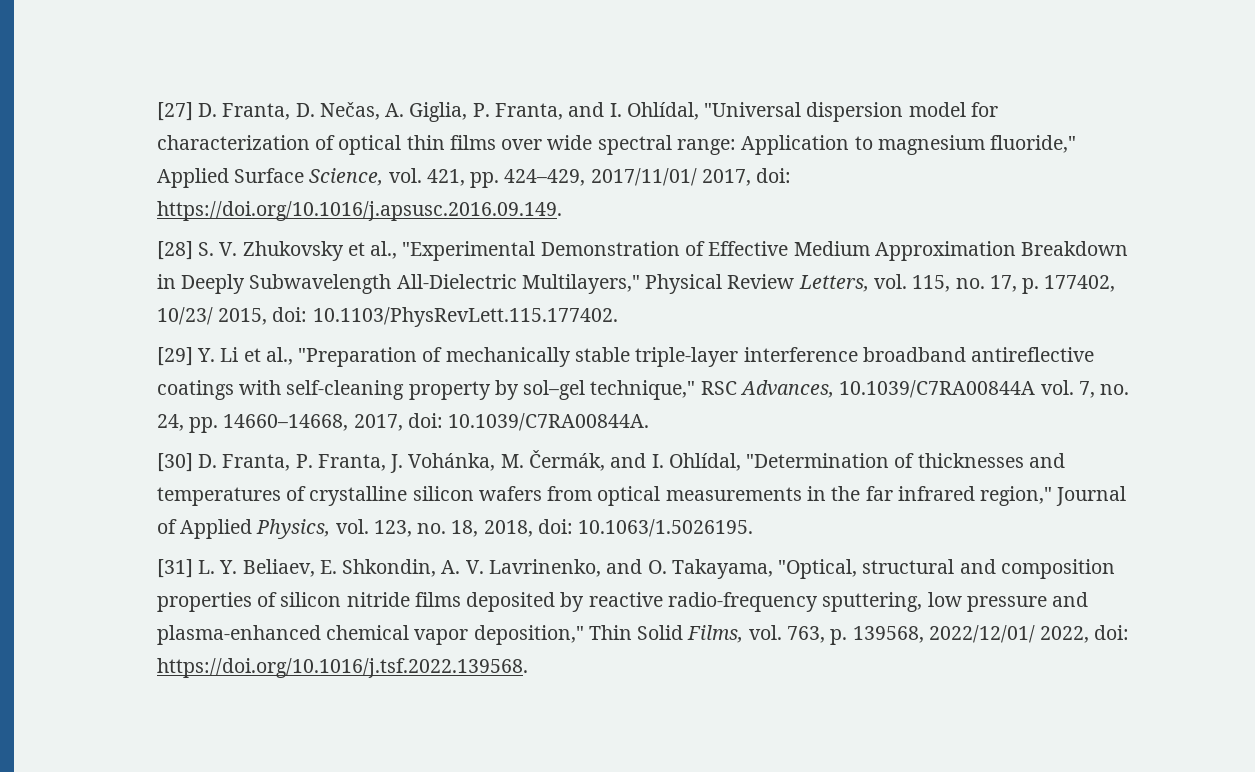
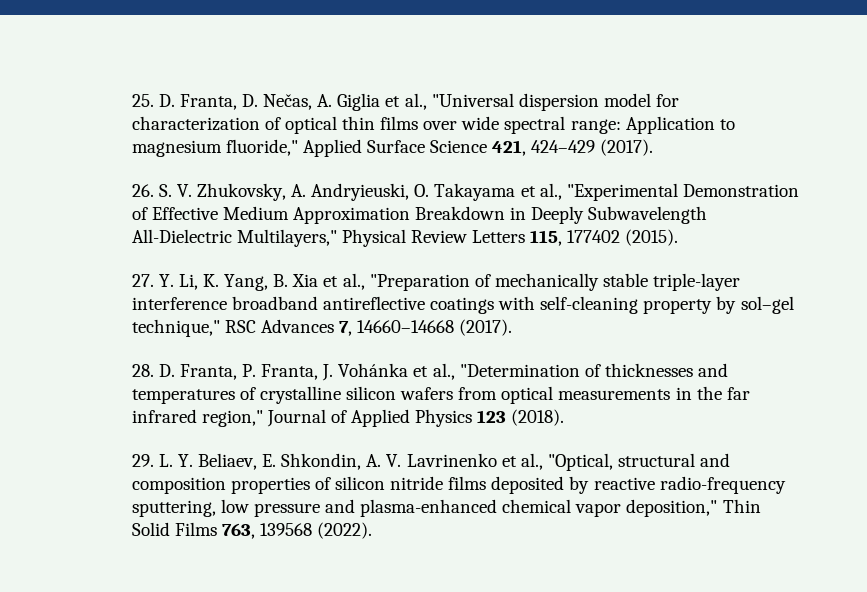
- [27] D. Franta, D. Nečas, A. Giglia, P. Franta, and I. Ohlídal, "Universal dispersion model for characterization of optical thin films over wide spectral range:
+ 25. D. Franta, D. Nečas, A. Giglia et al., "Universal dispersion model for characterization of optical thin films over wide spectral range:
- Application to magnesium fluoride," Applied Surface Science, vol. 421, pp. 424–429, 2017/11/01/ 2017, doi: https://doi.org/10.1016/j.apsusc.2016.09.149.
- [28] S. V. Zhukovsky et al., "Experimental Demonstration of Effective Medium Approximation Breakdown in Deeply Subwavelength All-Dielectric Multilayers," Physical Review Letters, vol. 115, no. 17, p. 177402, 10/23/ 2015, doi: 10.1103/PhysRevLett.115.177402.
- [29] Y. Li et al., "Preparation of mechanically stable triple-layer interference broadband antireflective coatings with self-cleaning property by sol–gel technique," RSC Advances, 10.1039/C7RA00844A vol. 7, no. 24, pp. 14660–14668, 2017, doi: 10.1039/C7RA00844A.
- [30] D. Franta, P. Franta, J. Vohánka, M. Čermák, and I. Ohlídal, "Determination of thicknesses and temperatures of crystalline silicon wafers from optical measurements in the far infrared region," Journal of Applied Physics, vol. 123, no. 18, 2018, doi: 10.1063/1.5026195.
- [31] L. Y. Beliaev, E. Shkondin, A. V. Lavrinenko, and O. Takayama, "Optical, structural and composition properties of silicon nitride films deposited by reactive radio-frequency sputtering, low pressure and plasma-enhanced chemical vapor deposition," Thin Solid Films, vol. 763, p. 139568, 2022/12/01/ 2022, doi: https://doi.org/10.1016/j.tsf.2022.139568.
+ Application to magnesium fluoride," Applied Surface Science 421, 424–429 (2017).
+ 26. S. V. Zhukovsky, A. Andryieuski, O. Takayama et al., "Experimental Demonstration of Effective Medium Approximation Breakdown in Deeply Subwavelength All-Dielectric Multilayers," Physical Review Letters 115, 177402 (2015).
+ 27. Y. Li, K. Yang, B. Xia et al., "Preparation of mechanically stable triple-layer interference broadband antireflective coatings with self-cleaning property by sol–gel technique," RSC Advances 7, 14660–14668 (2017).
+ 28. D. Franta, P. Franta, J. Vohánka et al., "Determination of thicknesses and temperatures of crystalline silicon wafers from optical measurements in the far infrared region," Journal of Applied Physics 123 (2018).
+ 29. L. Y. Beliaev, E. Shkondin, A. V. Lavrinenko et al., "Optical, structural and composition properties of silicon nitride films deposited by reactive radio-frequency sputtering, low pressure and plasma-enhanced chemical vapor deposition," Thin Solid Films 763, 139568 (2022).

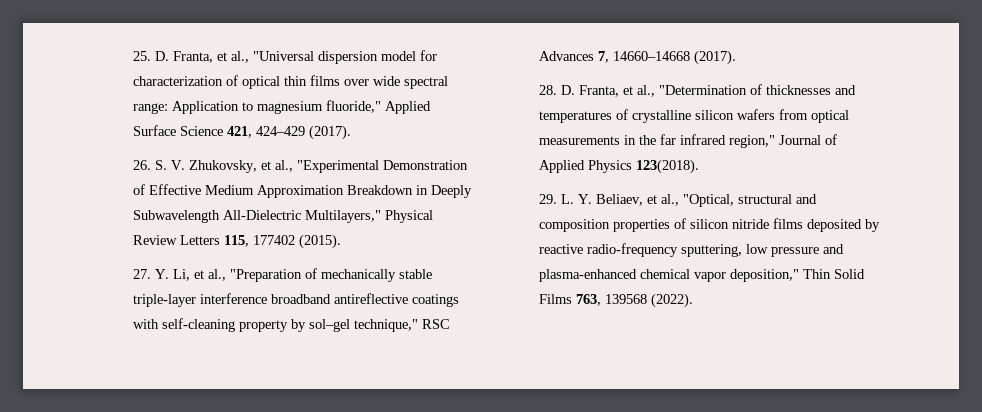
- 25. D. Franta, D. Nečas, A. Giglia et al., "Universal dispersion model for characterization of optical thin films over wide spectral range: Application to magnesium fluoride," Applied Surface Science 421, 424–429 (2017).
+ 25. D. Franta, et al., "Universal dispersion model for characterization of optical thin films over wide spectral range: Application to magnesium fluoride," Applied Surface Science 421, 424–429 (2017).
- 26. S. V. Zhukovsky, A. Andryieuski, O. Takayama et al., "Experimental Demonstration of Effective Medium Approximation Breakdown in Deeply Subwavelength All-Dielectric Multilayers," Physical Review Letters 115, 177402 (2015).
+ 26. S. V. Zhukovsky, et al., "Experimental Demonstration of Effective Medium Approximation Breakdown in Deeply Subwavelength All-Dielectric Multilayers," Physical Review Letters 115, 177402 (2015).
- 27. Y. Li, K. Yang, B. Xia et al., "Preparation of mechanically stable triple-layer interference broadband antireflective coatings with self-cleaning property by sol–gel technique," RSC Advances 7, 14660–14668 (2017).
+ 27. Y. Li, et al., "Preparation of mechanically stable triple-layer interference broadband antireflective coatings with self-cleaning property by sol–gel technique," RSC Advances 7, 14660–14668 (2017).
- 28. D. Franta, P. Franta, J. Vohánka et al., "Determination of thicknesses and temperatures of crystalline silicon wafers from optical measurements in the far infrared region," Journal of Applied Physics 123 (2018).
+ 28. D. Franta, et al., "Determination of thicknesses and temperatures of crystalline silicon wafers from optical measurements in the far infrared region," Journal of Applied Physics 123(2018).
- 29. L. Y. Beliaev, E. Shkondin, A. V. Lavrinenko et al., "Optical, structural and composition properties of silicon nitride films deposited by reactive radio-frequency sputtering, low pressure and plasma-enhanced chemical vapor deposition," Thin Solid Films 763, 139568 (2022).
+ 29. L. Y. Beliaev, et al., "Optical, structural and composition properties of silicon nitride films deposited by reactive radio-frequency sputtering, low pressure and plasma-enhanced chemical vapor deposition," Thin Solid Films 763, 139568 (2022).

